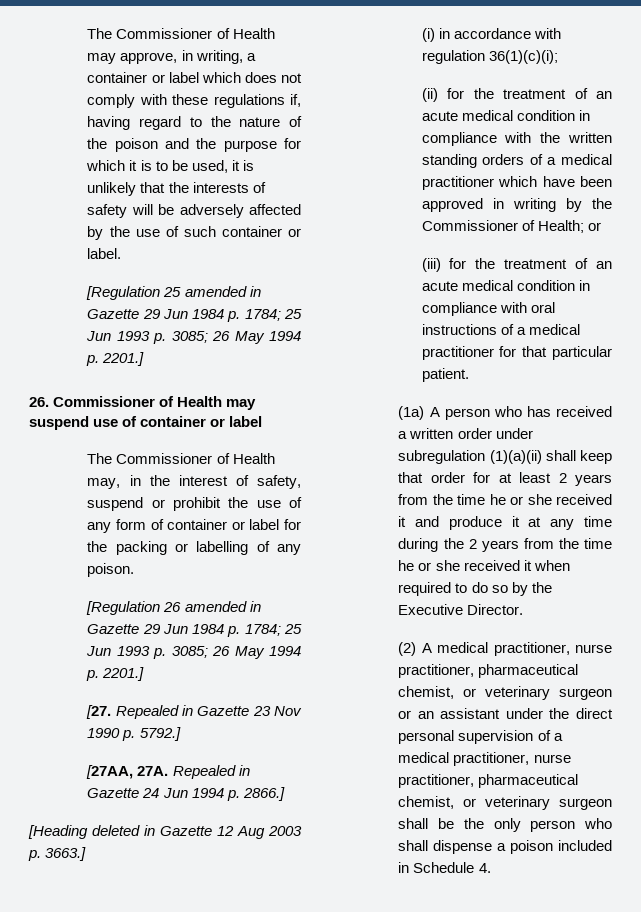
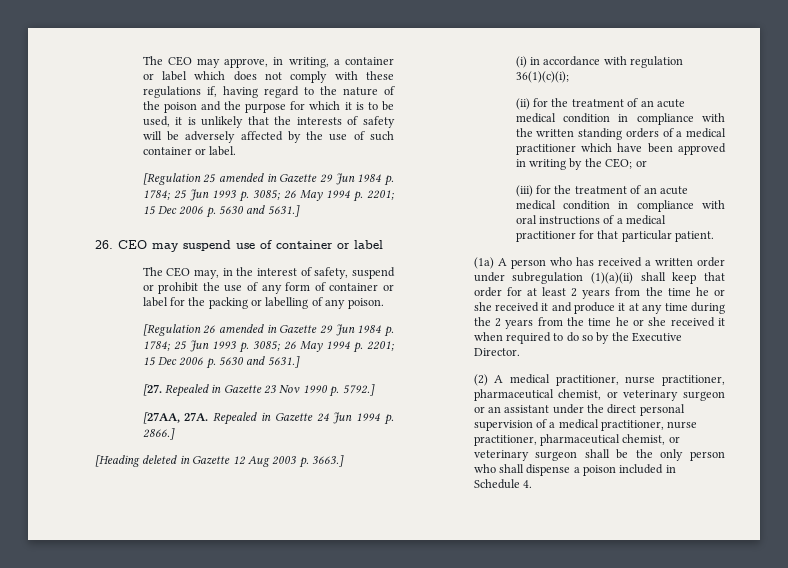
- The Commissioner of Health may approve, in writing, a container or label which does not comply with these regulations if, having regard to the nature of the poison and the purpose for which it is to be used, it is unlikely that the interests of safety will be adversely affected by the use of such container or label.
+ The CEO may approve, in writing, a container or label which does not comply with these regulations if, having regard to the nature of the poison and the purpose for which it is to be used, it is unlikely that the interests of safety will be adversely affected by the use of such container or label.
- [Regulation 25 amended in Gazette 29 Jun 1984 p. 1784; 25 Jun 1993 p. 3085; 26 May 1994 p. 2201.]
- 26. Commissioner of Health may suspend use of container or label
+ [Regulation 25 amended in Gazette 29 Jun 1984 p. 1784; 25 Jun 1993 p. 3085; 26 May 1994 p. 2201; 15 Dec 2006 p. 5630 and 5631.]
+ 26. CEO may suspend use of container or label
- The Commissioner of Health may, in the interest of safety, suspend or prohibit the use of any form of container or label for the packing or labelling of any poison.
+ The CEO may, in the interest of safety, suspend or prohibit the use of any form of container or label for the packing or labelling of any poison.
- [Regulation 26 amended in Gazette 29 Jun 1984 p. 1784; 25 Jun 1993 p. 3085; 26 May 1994 p. 2201.]
+ [Regulation 26 amended in Gazette 29 Jun 1984 p. 1784; 25 Jun 1993 p. 3085; 26 May 1994 p. 2201; 15 Dec 2006 p. 5630 and 5631.]
- (ii) for the treatment of an acute medical condition in compliance with the written standing orders of a medical practitioner which have been approved in writing by the Commissioner of Health; or
+ (ii) for the treatment of an acute medical condition in compliance with the written standing orders of a medical practitioner which have been approved in writing by the CEO; or

